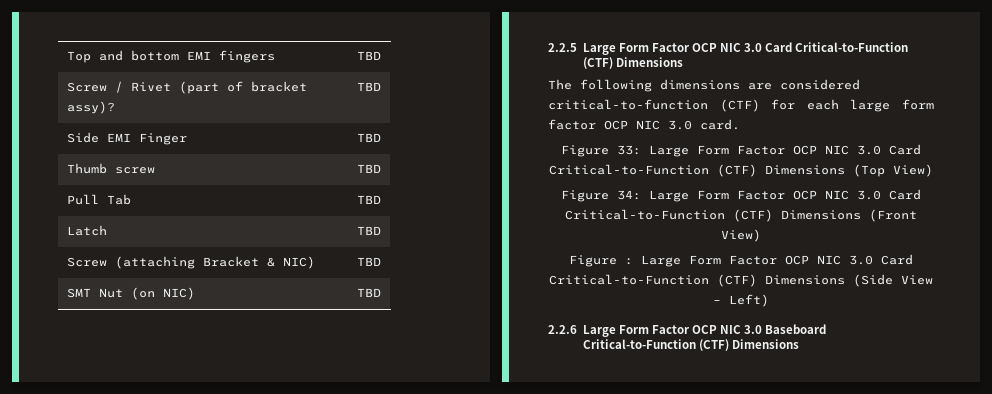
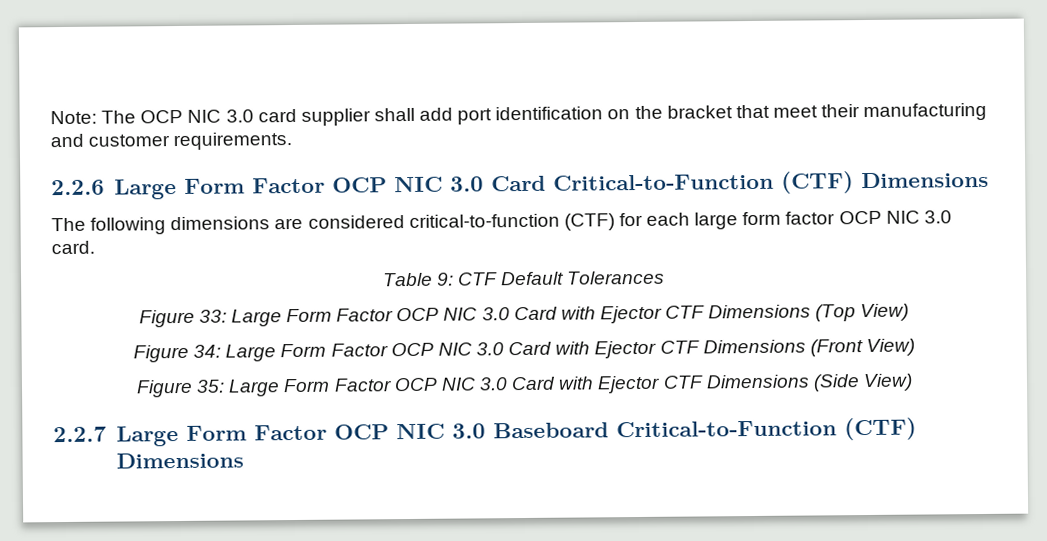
- Top and bottom EMI fingers | TBD
- Screw / Rivet (part of bracket assy)? | TBD
- Side EMI Finger | TBD
- Thumb screw | TBD
- Pull Tab | TBD
- Latch | TBD
- Screw (attaching Bracket & NIC) | TBD
- SMT Nut (on NIC) | TBD
- 2.2.5 Large Form Factor OCP NIC 3.0 Card Critical-to-Function (CTF) Dimensions
+ Note: The OCP NIC 3.0 card supplier shall add port identification on the bracket that meet their manufacturing and customer requirements.
+ 2.2.6 Large Form Factor OCP NIC 3.0 Card Critical-to-Function (CTF) Dimensions
+ Table 9: CTF Default Tolerances
- Figure 33: Large Form Factor OCP NIC 3.0 Card Critical-to-Function (CTF) Dimensions (Top View)
+ Figure 33: Large Form Factor OCP NIC 3.0 Card with Ejector CTF Dimensions (Top View)
- Figure 34: Large Form Factor OCP NIC 3.0 Card Critical-to-Function (CTF) Dimensions (Front View)
+ Figure 34: Large Form Factor OCP NIC 3.0 Card with Ejector CTF Dimensions (Front View)
- Figure : Large Form Factor OCP NIC 3.0 Card Critical-to-Function (CTF) Dimensions (Side View – Left)
- 2.2.6 Large Form Factor OCP NIC 3.0 Baseboard Critical-to-Function (CTF) Dimensions
+ Figure 35: Large Form Factor OCP NIC 3.0 Card with Ejector CTF Dimensions (Side View)
+ 2.2.7 Large Form Factor OCP NIC 3.0 Baseboard Critical-to-Function (CTF) Dimensions

